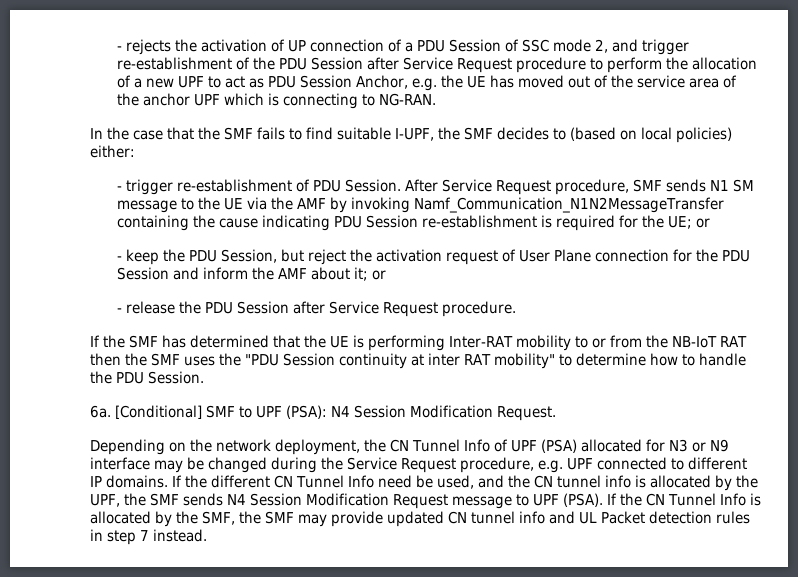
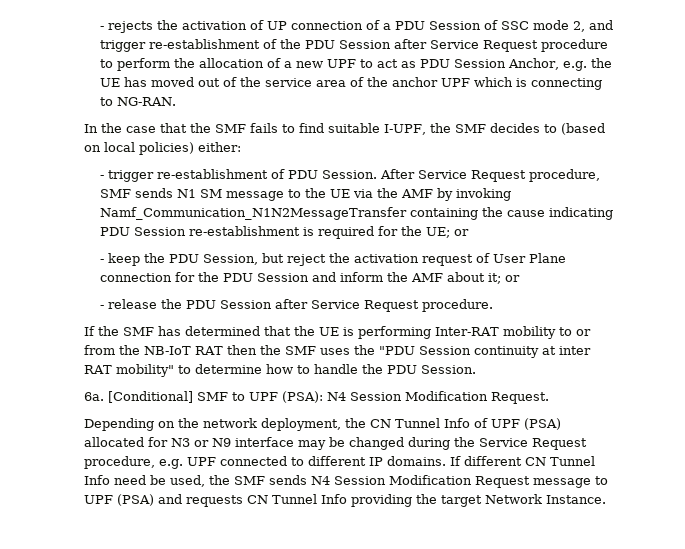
- If the different CN Tunnel Info need be used, and the CN tunnel info is allocated by the UPF, the SMF sends N4 Session Modification Request message to UPF (PSA). If the CN Tunnel Info is allocated by the SMF, the SMF may provide updated CN tunnel info and UL Packet detection rules in step 7 instead.
+ If different CN Tunnel Info need be used, the SMF sends N4 Session Modification Request message to UPF (PSA) and requests CN Tunnel Info providing the target Network Instance.

